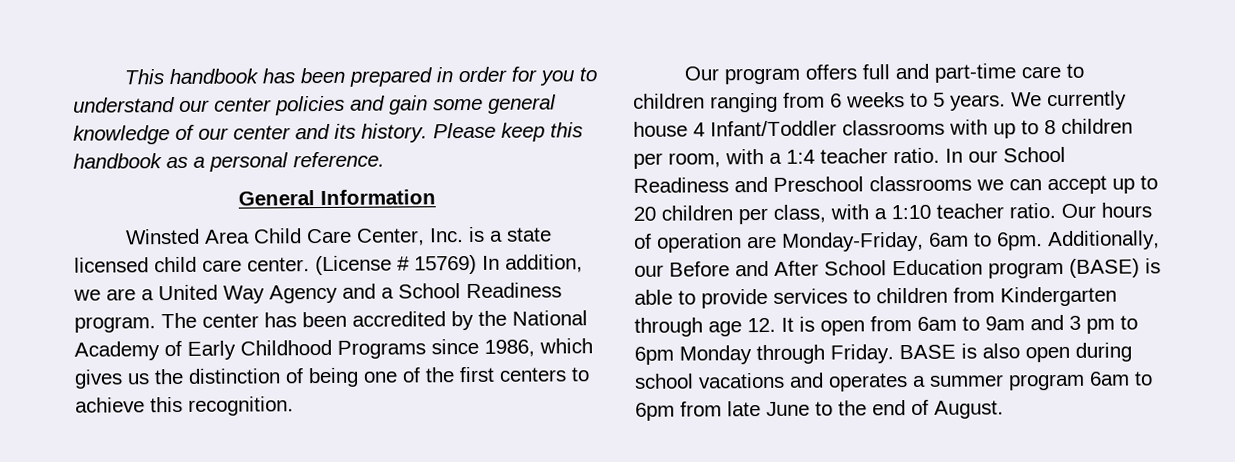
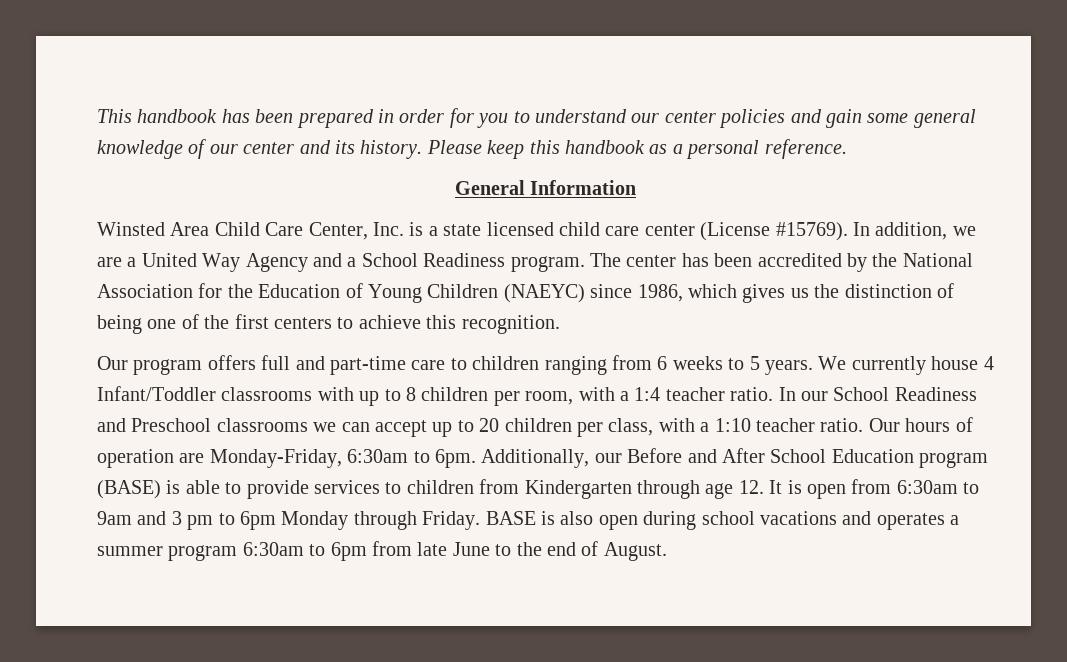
- Winsted Area Child Care Center, Inc. is a state licensed child care center. (License # 15769) In addition, we are a United Way Agency and a School Readiness program.
+ Winsted Area Child Care Center, Inc. is a state licensed child care center (License #15769). In addition, we are a United Way Agency and a School Readiness program.
- The center has been accredited by the National Academy of Early Childhood Programs since 1986, which gives us the distinction of being one of the first centers to achieve this recognition.
+ The center has been accredited by the National Association for the Education of Young Children (NAEYC) since 1986, which gives us the distinction of being one of the first centers to achieve this recognition.
- Our hours of operation are Monday-Friday, 6am to 6pm.
+ Our hours of operation are Monday-Friday, 6:30am to 6pm.
- Additionally, our Before and After School Education program (BASE) is able to provide services to children from Kindergarten through age 12. It is open from 6am to 9am and 3 pm to 6pm Monday through Friday.
+ Additionally, our Before and After School Education program (BASE) is able to provide services to children from Kindergarten through age 12. It is open from 6:30am to 9am and 3 pm to 6pm Monday through Friday.
- BASE is also open during school vacations and operates a summer program 6am to 6pm from late June to the end of August.
+ BASE is also open during school vacations and operates a summer program 6:30am to 6pm from late June to the end of August.

